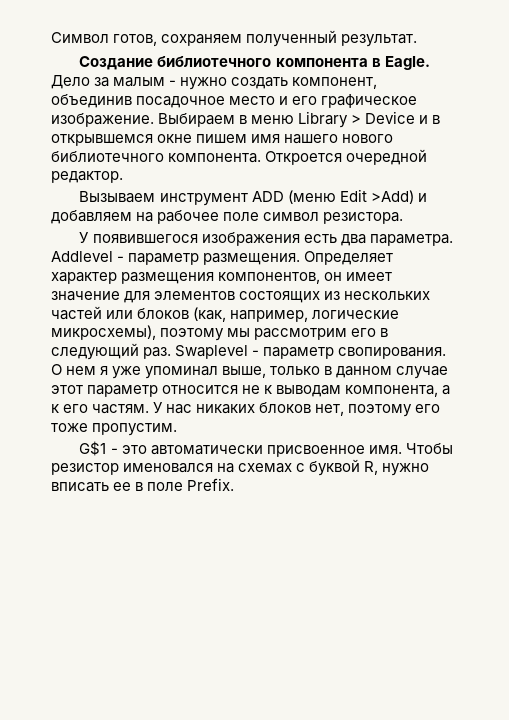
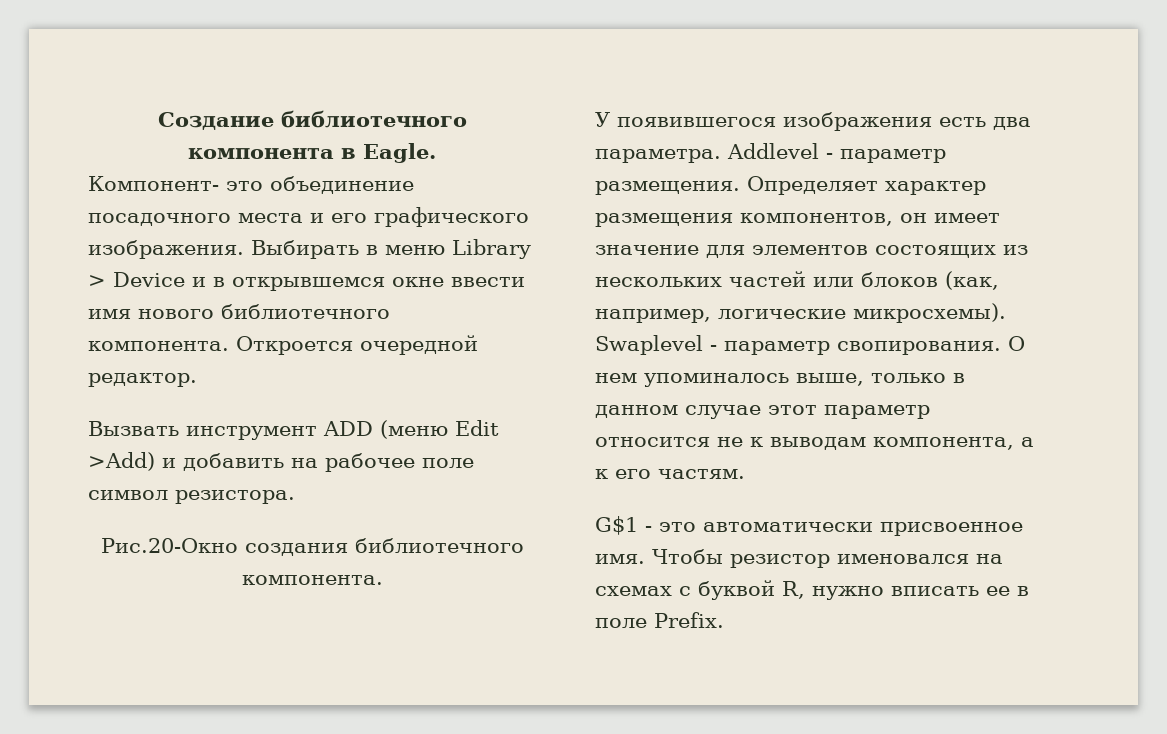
- Символ готов, сохраняем полученный результат.
- Дело за малым - нужно создать компонент, объединив посадочное место и его графическое изображение. Выбираем в меню Library > Device и в открывшемся окне пишем имя нашего нового библиотечного компонента.
+ Компонент- это объединение посадочного места и его графического изображения. Выбирать в меню Library > Device и в открывшемся окне ввести имя нового библиотечного компонента.
- Вызываем инструмент ADD (меню Edit >Add) и добавляем на рабочее поле символ резистора.
+ Вызвать инструмент ADD (меню Edit >Add) и добавить на рабочее поле символ резистора.
+ Рис.20-Окно создания библиотечного компонента.
- Определяет характер размещения компонентов, он имеет значение для элементов состоящих из нескольких частей или блоков (как, например, логические микросхемы), поэтому мы рассмотрим его в следующий раз.
+ Определяет характер размещения компонентов, он имеет значение для элементов состоящих из нескольких частей или блоков (как, например, логические микросхемы).
- О нем я уже упоминал выше, только в данном случае этот параметр относится не к выводам компонента, а к его частям. У нас никаких блоков нет, поэтому его тоже пропустим.
+ О нем упоминалось выше, только в данном случае этот параметр относится не к выводам компонента, а к его частям.

